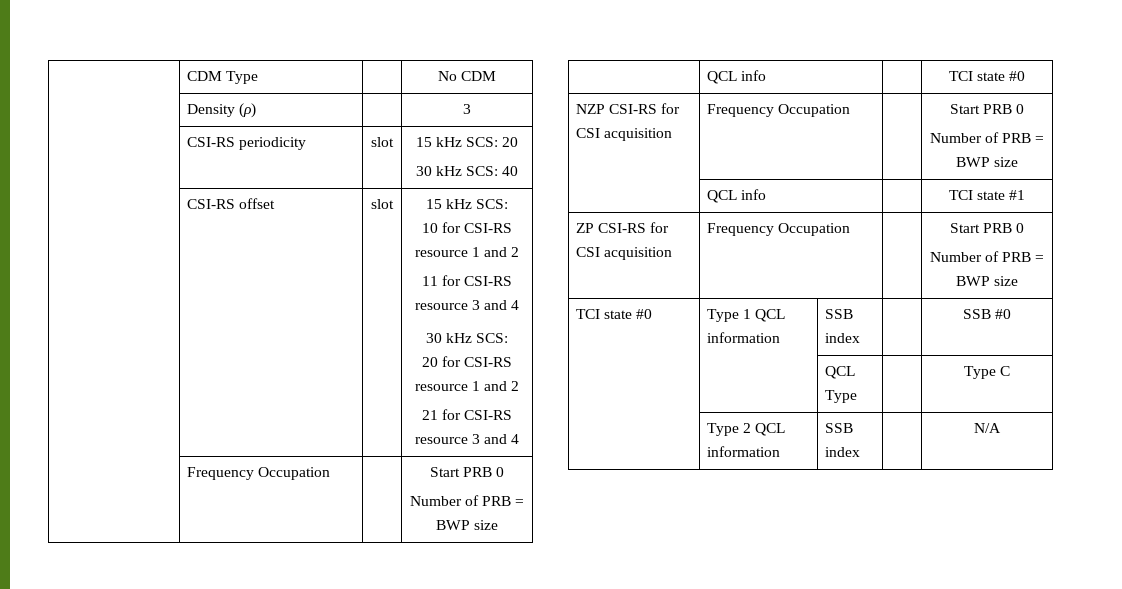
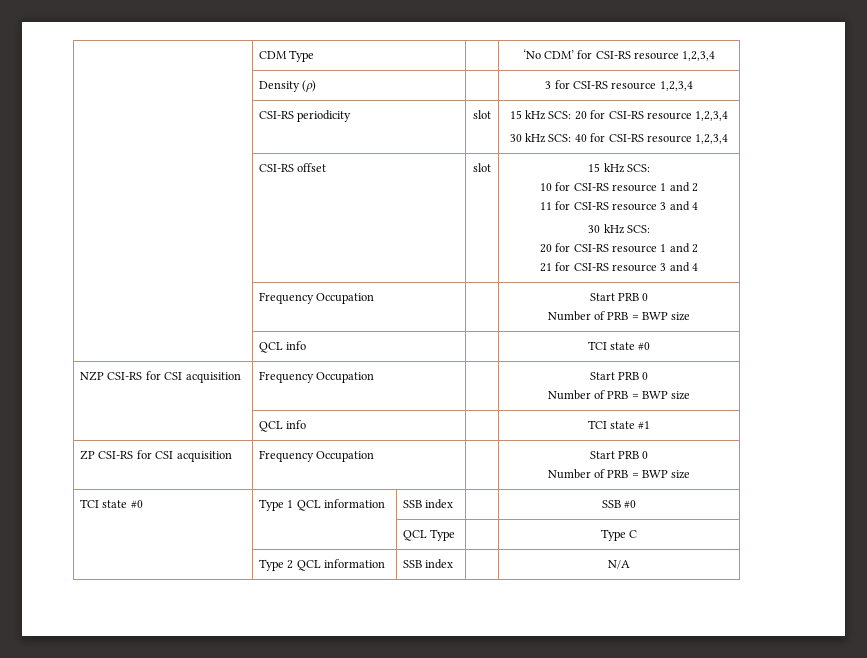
- | CDM Type | | No CDM
+ | CDM Type | | ‘No CDM’ for CSI-RS resource 1,2,3,4
- | Density (ρ) | | 3
+ | Density (ρ) | | 3 for CSI-RS resource 1,2,3,4
- | CSI-RS periodicity | slot | 15 kHz SCS: 20
- 30 kHz SCS: 40
+ | CSI-RS periodicity | slot | 15 kHz SCS: 20 for CSI-RS resource 1,2,3,4
+ 30 kHz SCS: 40 for CSI-RS resource 1,2,3,4

